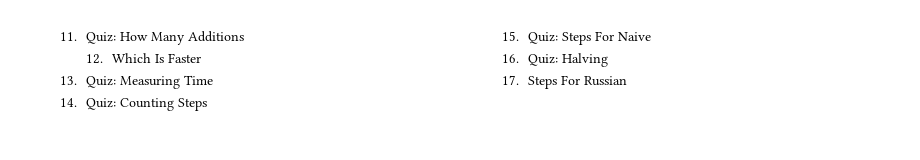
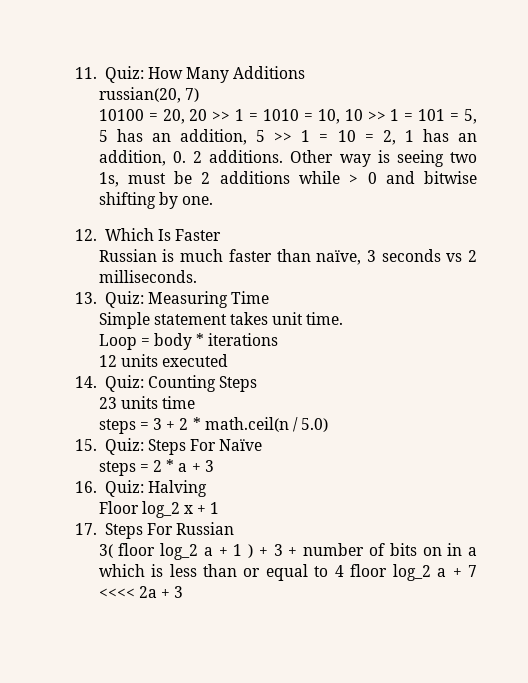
+ russian(20, 7)
+ 10100 = 20, 20 >> 1 = 1010 = 10, 10 >> 1 = 101 = 5, 5 has an addition, 5 >> 1 = 10 = 2, 1 has an addition, 0. 2 additions. Other way is seeing two 1s, must be 2 additions while > 0 and bitwise shifting by one.
  12. Which Is Faster
+ Russian is much faster than naïve, 3 seconds vs 2 milliseconds.
  13. Quiz: Measuring Time
+ Simple statement takes unit time.
+ Loop = body * iterations
+ 12 units executed
  14. Quiz: Counting Steps
- 15. Quiz: Steps For Naive
+ 23 units time
+ steps = 3 + 2 * math.ceil(n / 5.0)
+ 15. Quiz: Steps For Naïve
+ steps = 2 * a + 3
  16. Quiz: Halving
+ Floor log_2 x + 1
  17. Steps For Russian
+ 3( floor log_2 a + 1 ) + 3 + number of bits on in a which is less than or equal to 4 floor log_2 a + 7 <<<< 2a + 3

